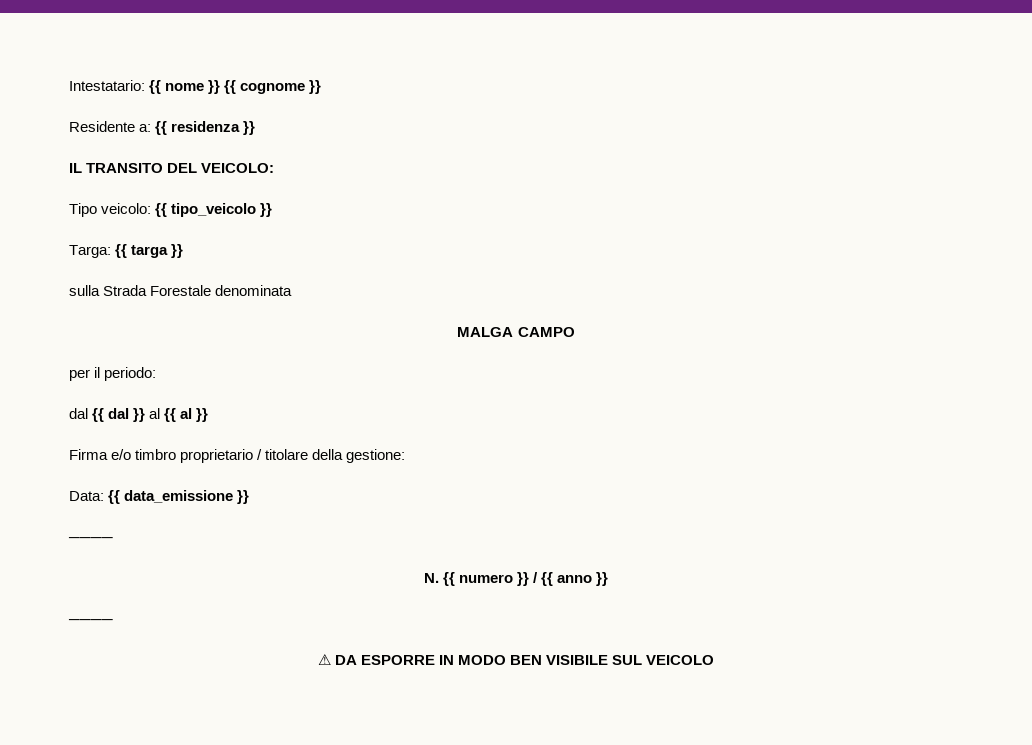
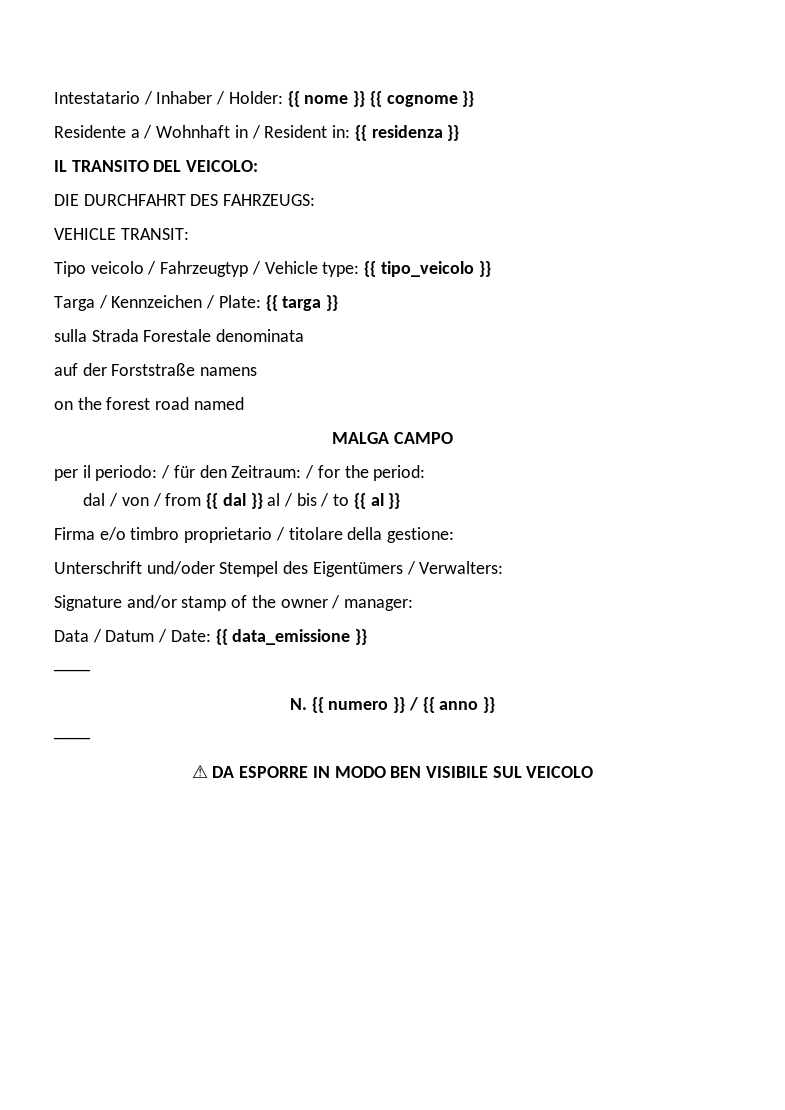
- Intestatario: {{ nome }} {{ cognome }}
+ Intestatario / Inhaber / Holder: {{ nome }} {{ cognome }}
- Residente a: {{ residenza }}
+ Residente a / Wohnhaft in / Resident in: {{ residenza }}
- Tipo veicolo: {{ tipo_veicolo }}
- Targa: {{ targa }}
+ DIE DURCHFAHRT DES FAHRZEUGS:
+ VEHICLE TRANSIT:
+ Tipo veicolo / Fahrzeugtyp / Vehicle type: {{ tipo_veicolo }}
+ Targa / Kennzeichen / Plate: {{ targa }}
+ auf der Forststraße namens
+ on the forest road named
- per il periodo:
- dal {{ dal }} al {{ al }}
+ per il periodo: / für den Zeitraum: / for the period:
+ dal / von / from {{ dal }} al / bis / to {{ al }}
- Data: {{ data_emissione }}
+ Unterschrift und/oder Stempel des Eigentümers / Verwalters:
+ Signature and/or stamp of the owner / manager:
+ Data / Datum / Date: {{ data_emissione }}

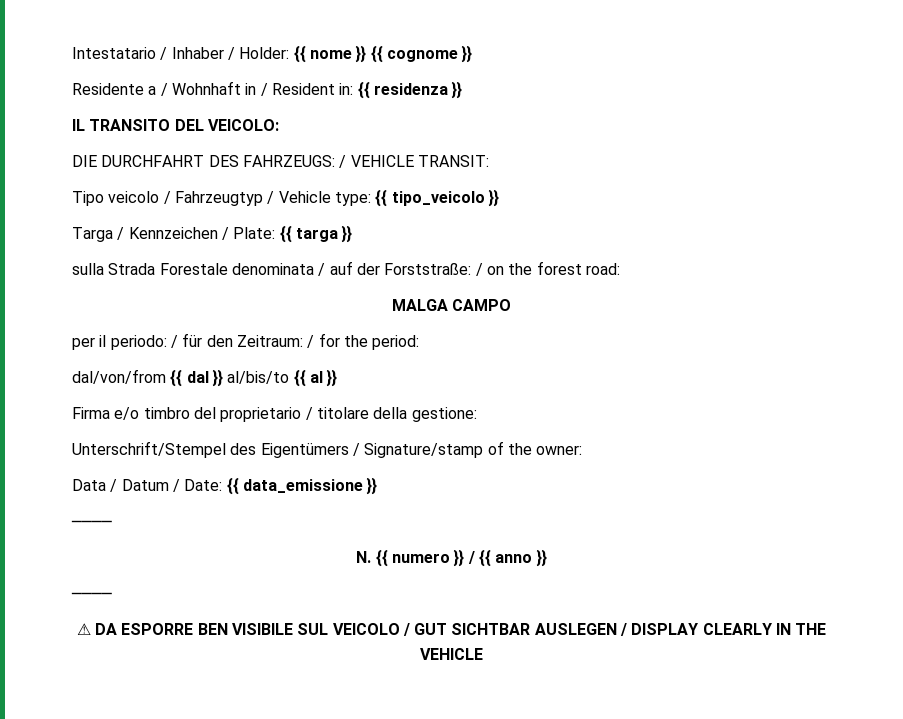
- DIE DURCHFAHRT DES FAHRZEUGS:
- VEHICLE TRANSIT:
+ DIE DURCHFAHRT DES FAHRZEUGS: / VEHICLE TRANSIT:
- sulla Strada Forestale denominata
- auf der Forststraße namens
- on the forest road named
+ sulla Strada Forestale denominata / auf der Forststraße: / on the forest road:
- dal / von / from {{ dal }} al / bis / to {{ al }}
+ dal/von/from {{ dal }} al/bis/to {{ al }}
- Firma e/o timbro proprietario / titolare della gestione:
+ Firma e/o timbro del proprietario / titolare della gestione:
- Unterschrift und/oder Stempel des Eigentümers / Verwalters:
- Signature and/or stamp of the owner / manager:
+ Unterschrift/Stempel des Eigentümers / Signature/stamp of the owner:
- ⚠ DA ESPORRE IN MODO BEN VISIBILE SUL VEICOLO
+ ⚠ DA ESPORRE BEN VISIBILE SUL VEICOLO / GUT SICHTBAR AUSLEGEN / DISPLAY CLEARLY IN THE VEHICLE

